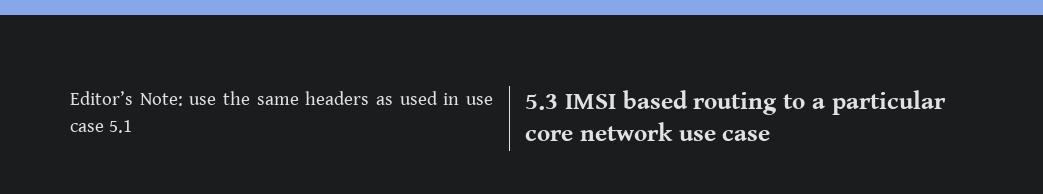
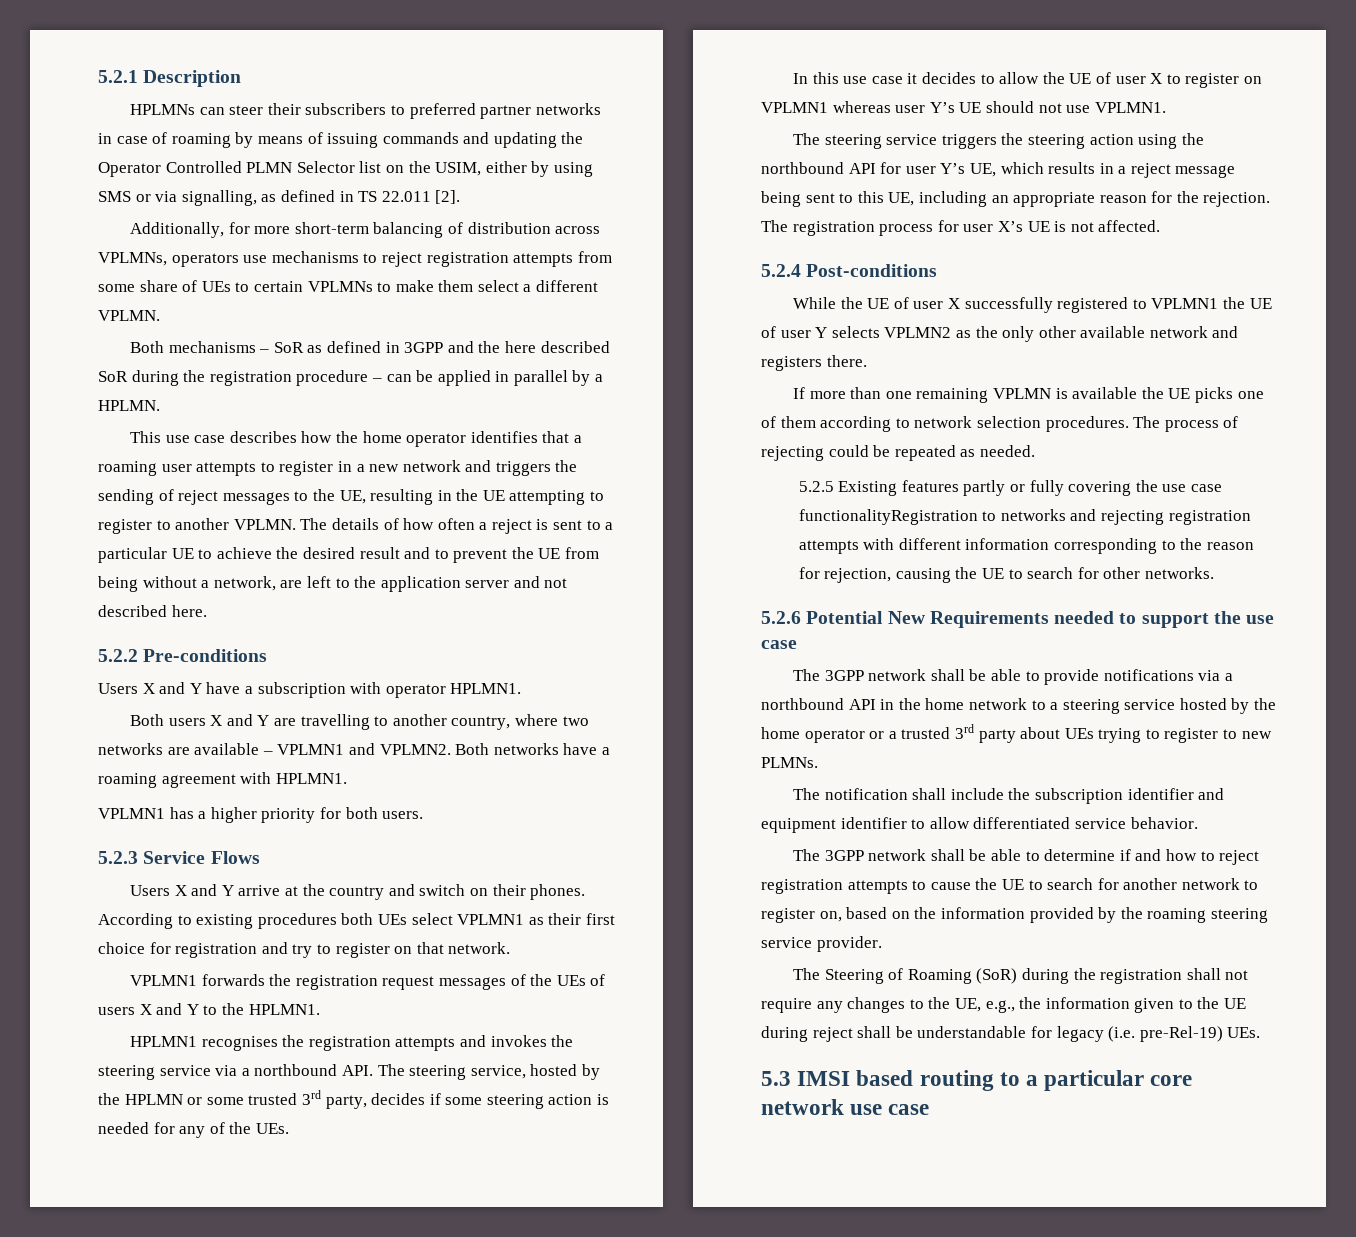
- Editor’s Note: use the same headers as used in use case 5.1
+ 5.2.1 Description
+ HPLMNs can steer their subscribers to preferred partner networks in case of roaming by means of issuing commands and updating the Operator Controlled PLMN Selector list on the USIM, either by using SMS or via signalling, as defined in TS 22.011 [2].
+ Additionally, for more short-term balancing of distribution across VPLMNs, operators use mechanisms to reject registration attempts from some share of UEs to certain VPLMNs to make them select a different VPLMN.
+ Both mechanisms – SoR as defined in 3GPP and the here described SoR during the registration procedure – can be applied in parallel by a HPLMN.
+ This use case describes how the home operator identifies that a roaming user attempts to register in a new network and triggers the sending of reject messages to the UE, resulting in the UE attempting to register to another VPLMN. The details of how often a reject is sent to a particular UE to achieve the desired result and to prevent the UE from being without a network, are left to the application server and not described here.
+ 5.2.2 Pre-conditions
+ Users X and Y have a subscription with operator HPLMN1.
+ Both users X and Y are travelling to another country, where two networks are available – VPLMN1 and VPLMN2. Both networks have a roaming agreement with HPLMN1.
+ VPLMN1 has a higher priority for both users.
+ 5.2.3 Service Flows
+ Users X and Y arrive at the country and switch on their phones. According to existing procedures both UEs select VPLMN1 as their first choice for registration and try to register on that network.
+ VPLMN1 forwards the registration request messages of the UEs of users X and Y to the HPLMN1.
+ HPLMN1 recognises the registration attempts and invokes the steering service via a northbound API. The steering service, hosted by the HPLMN or some trusted 3rd party, decides if some steering action is needed for any of the UEs.
+ In this use case it decides to allow the UE of user X to register on VPLMN1 whereas user Y’s UE should not use VPLMN1.
+ The steering service triggers the steering action using the northbound API for user Y’s UE, which results in a reject message being sent to this UE, including an appropriate reason for the rejection. The registration process for user X’s UE is not affected.
+ 5.2.4 Post-conditions
+ While the UE of user X successfully registered to VPLMN1 the UE of user Y selects VPLMN2 as the only other available network and registers there.
+ If more than one remaining VPLMN is available the UE picks one of them according to network selection procedures. The process of rejecting could be repeated as needed.
+ 5.2.5 Existing features partly or fully covering the use case functionalityRegistration to networks and rejecting registration attempts with different information corresponding to the reason for rejection, causing the UE to search for other networks.
+ 5.2.6 Potential New Requirements needed to support the use case
+ The 3GPP network shall be able to provide notifications via a northbound API in the home network to a steering service hosted by the home operator or a trusted 3rd party about UEs trying to register to new PLMNs.
+ The notification shall include the subscription identifier and equipment identifier to allow differentiated service behavior.
+ The 3GPP network shall be able to determine if and how to reject registration attempts to cause the UE to search for another network to register on, based on the information provided by the roaming steering service provider.
+ The Steering of Roaming (SoR) during the registration shall not require any changes to the UE, e.g., the information given to the UE during reject shall be understandable for legacy (i.e. pre-Rel-19) UEs.

